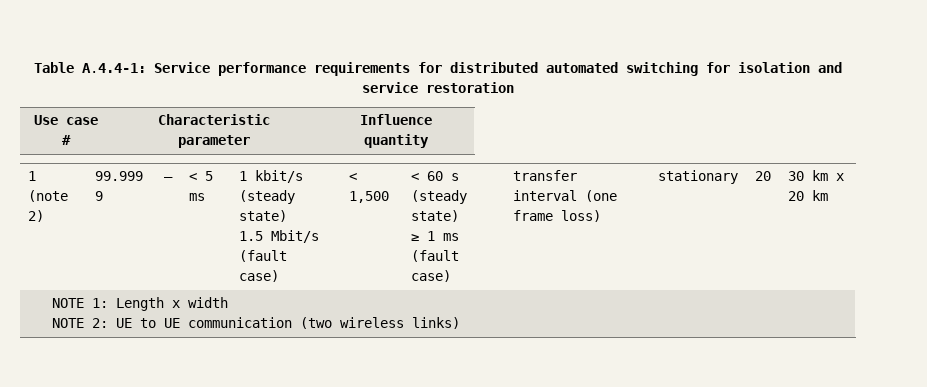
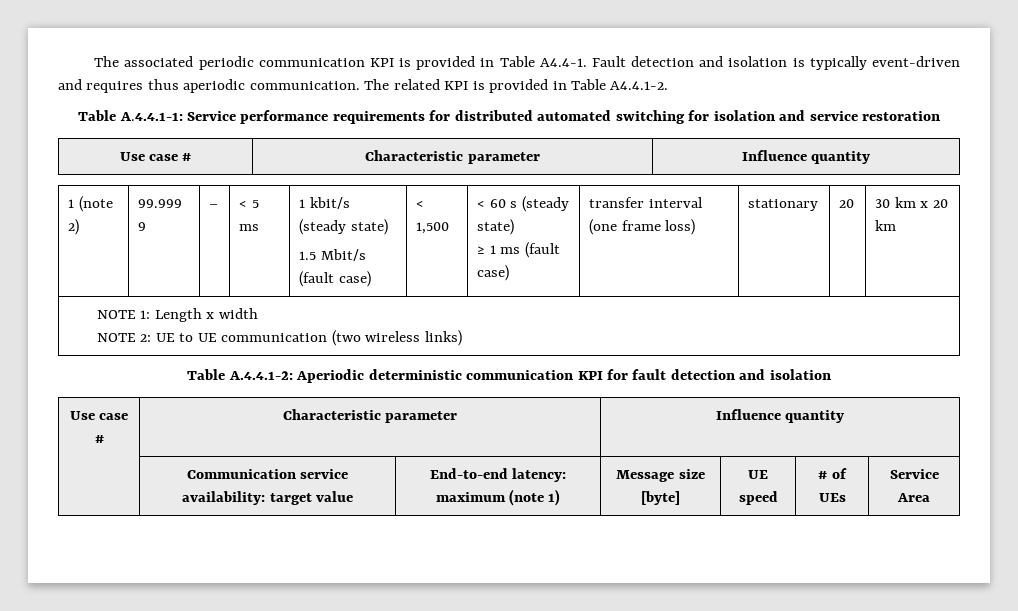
- Table A.4.4-1: Service performance requirements for distributed automated switching for isolation and service restoration
+ The associated periodic communication KPI is provided in Table A4.4-1. Fault detection and isolation is typically event-driven and requires thus aperiodic communication. The related KPI is provided in Table A4.4.1-2.
+ Table A.4.4.1-1: Service performance requirements for distributed automated switching for isolation and service restoration
+ Table A.4.4.1-2: Aperiodic deterministic communication KPI for fault detection and isolation
+ Use case # | Characteristic parameter | Influence quantity
+ | Communication service availability: target value | End-to-end latency: maximum (note 1) | Message size [byte] | UE speed | # of UEs | Service Area

